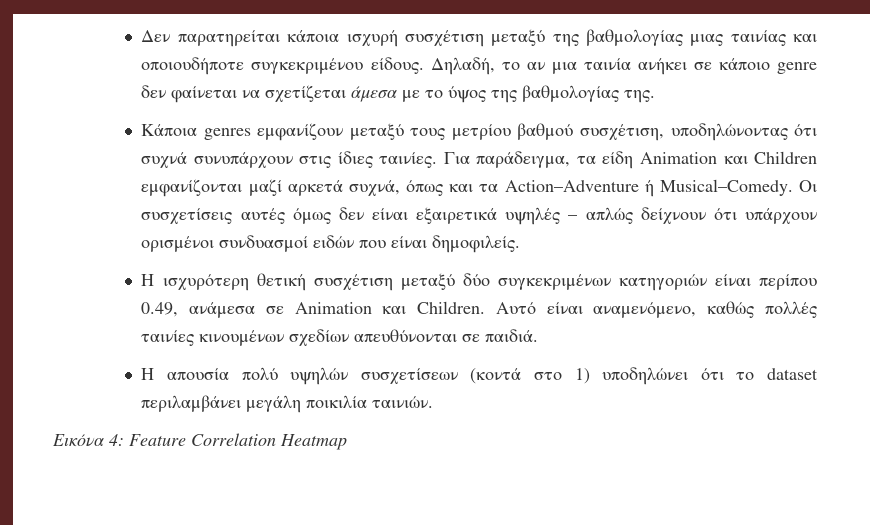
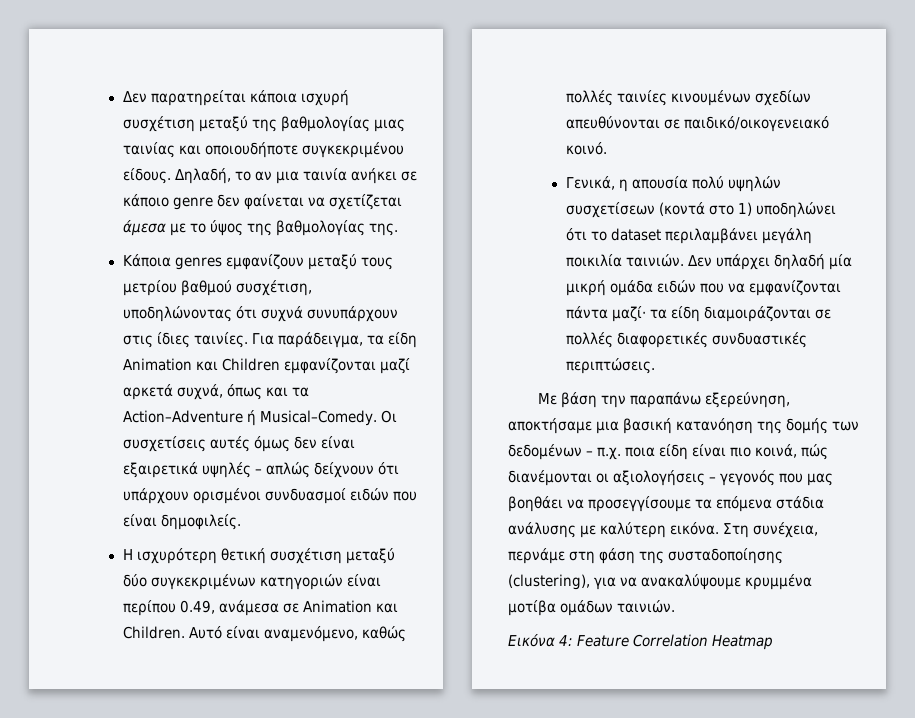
- Αυτό είναι αναμενόμενο, καθώς πολλές ταινίες κινουμένων σχεδίων απευθύνονται σε παιδιά.
- Η απουσία πολύ υψηλών συσχετίσεων (κοντά στο 1) υποδηλώνει ότι το dataset περιλαμβάνει μεγάλη ποικιλία ταινιών.
+ Αυτό είναι αναμενόμενο, καθώς πολλές ταινίες κινουμένων σχεδίων απευθύνονται σε παιδικό/οικογενειακό κοινό.
+ Γενικά, η απουσία πολύ υψηλών συσχετίσεων (κοντά στο 1) υποδηλώνει ότι το dataset περιλαμβάνει μεγάλη ποικιλία ταινιών. Δεν υπάρχει δηλαδή μία μικρή ομάδα ειδών που να εμφανίζονται πάντα μαζί· τα είδη διαμοιράζονται σε πολλές διαφορετικές συνδυαστικές περιπτώσεις.
+ Με βάση την παραπάνω εξερεύνηση, αποκτήσαμε μια βασική κατανόηση της δομής των δεδομένων – π.χ. ποια είδη είναι πιο κοινά, πώς διανέμονται οι αξιολογήσεις – γεγονός που μας βοηθάει να προσεγγίσουμε τα επόμενα στάδια ανάλυσης με καλύτερη εικόνα. Στη συνέχεια, περνάμε στη φάση της συσταδοποίησης (clustering), για να ανακαλύψουμε κρυμμένα μοτίβα ομάδων ταινιών.

